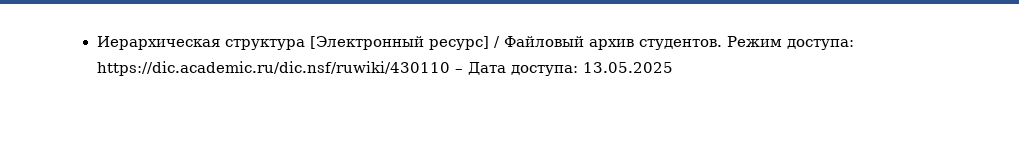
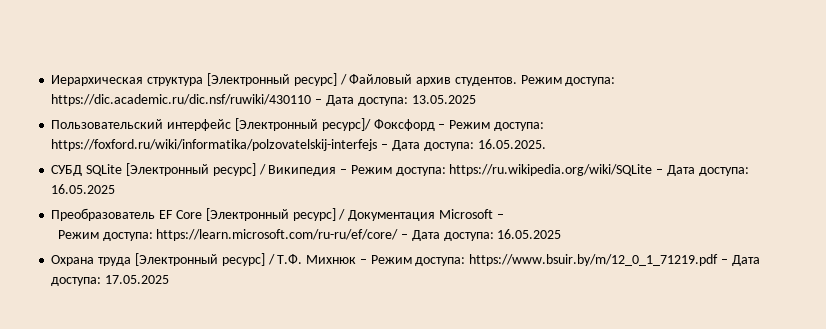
+ Пользовательский интерфейс [Электронный ресурс]/ Фоксфорд – Режим доступа: https://foxford.ru/wiki/informatika/polzovatelskij-interfejs – Дата доступа: 16.05.2025.
+ СУБД SQLite [Электронный ресурс] / Википедия – Режим доступа: https://ru.wikipedia.org/wiki/SQLite – Дата доступа: 16.05.2025
+ Преобразователь EF Core [Электронный ресурс] / Документация Microsoft –
+ Режим доступа: https://learn.microsoft.com/ru-ru/ef/core/ – Дата доступа: 16.05.2025
+ Охрана труда [Электронный ресурс] / Т.Ф. Михнюк – Режим доступа: https://www.bsuir.by/m/12_0_1_71219.pdf – Дата доступа: 17.05.2025

